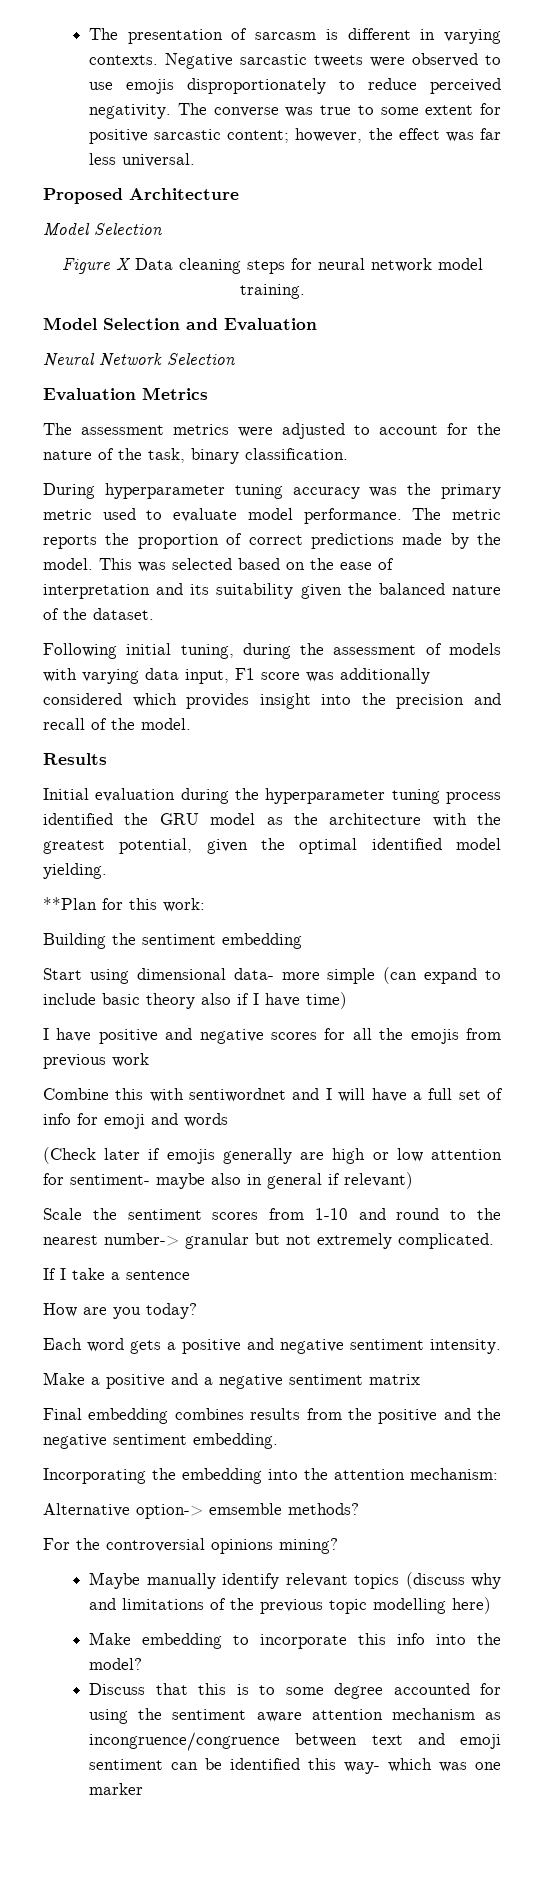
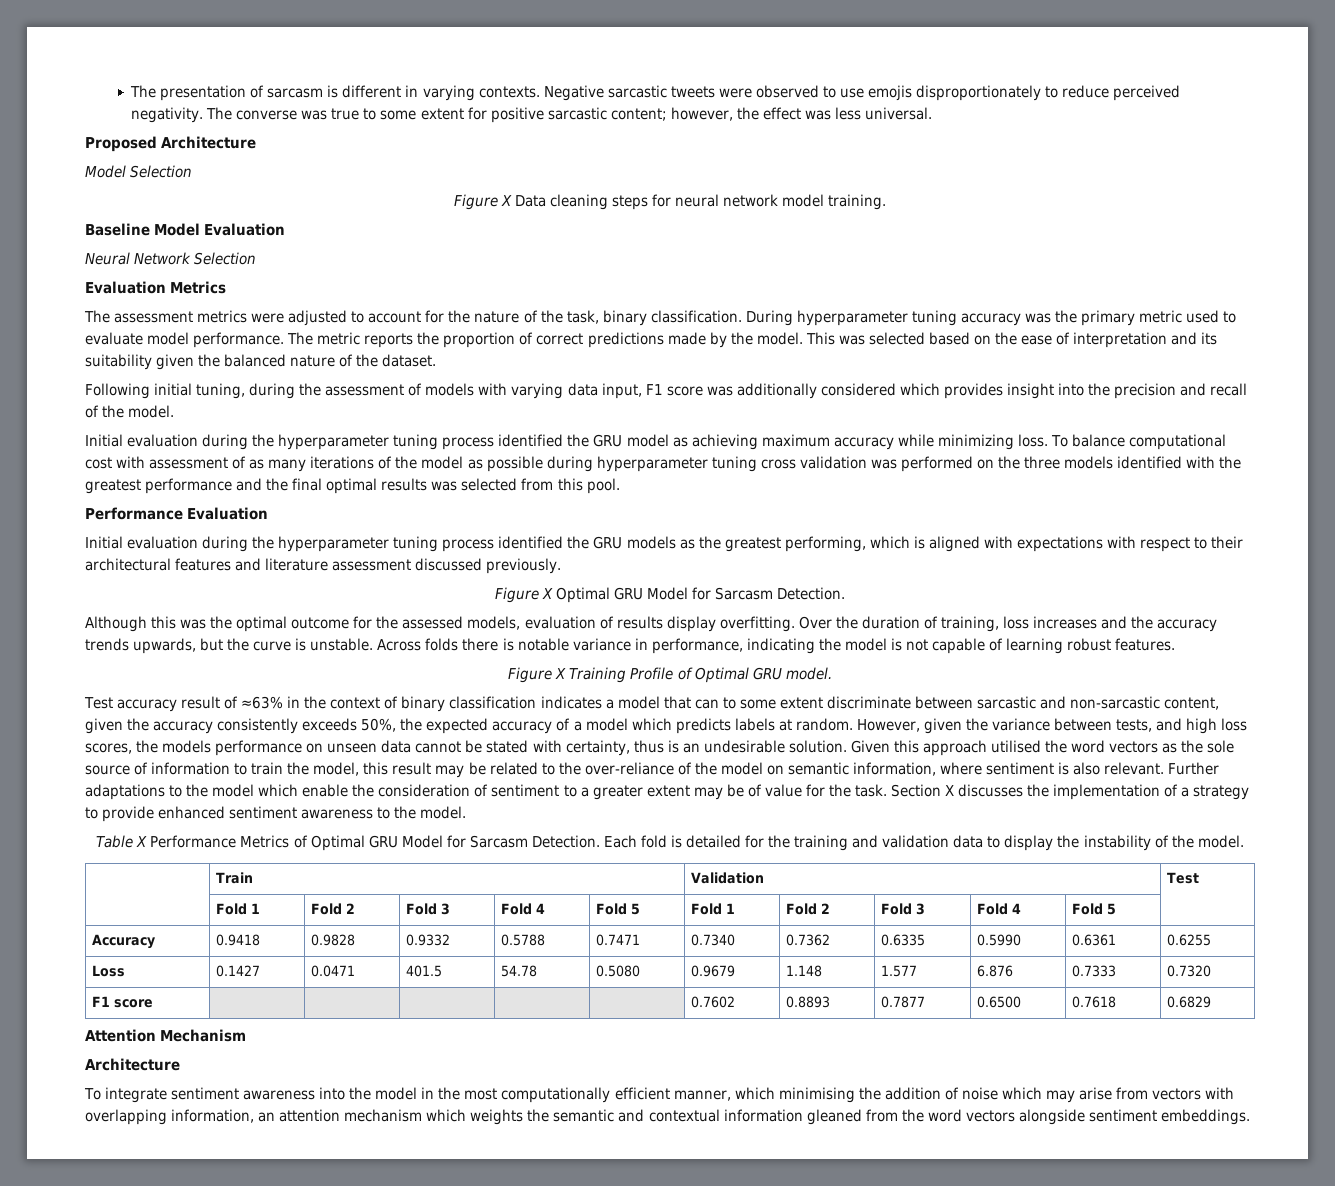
- The converse was true to some extent for positive sarcastic content; however, the effect was far less universal.
+ The converse was true to some extent for positive sarcastic content; however, the effect was less universal.
- Model Selection and Evaluation
+ Baseline Model Evaluation
- The assessment metrics were adjusted to account for the nature of the task, binary classification.
- During hyperparameter tuning accuracy was the primary metric used to evaluate model performance.
+ The assessment metrics were adjusted to account for the nature of the task, binary classification. During hyperparameter tuning accuracy was the primary metric used to evaluate model performance.
- Results
- Initial evaluation during the hyperparameter tuning process identified the GRU model as the architecture with the greatest potential, given the optimal identified model yielding.
- **Plan for this work:
- Building the sentiment embedding
- Start using dimensional data- more simple (can expand to include basic theory also if I have time)
- I have positive and negative scores for all the emojis from previous work
- Combine this with sentiwordnet and I will have a full set of info for emoji and words
- (Check later if emojis generally are high or low attention for sentiment- maybe also in general if relevant)
- Scale the sentiment scores from 1-10 and round to the nearest number-> granular but not extremely complicated.
- If I take a sentence
- How are you today?
- Each word gets a positive and negative sentiment intensity.
- Make a positive and a negative sentiment matrix
- Final embedding combines results from the positive and the negative sentiment embedding.
- Incorporating the embedding into the attention mechanism:
- Alternative option-> emsemble methods?
- For the controversial opinions mining?
- Maybe manually identify relevant topics (discuss why and limitations of the previous topic modelling here)
- Make embedding to incorporate this info into the model?
- Discuss that this is to some degree accounted for using the sentiment aware attention mechanism as incongruence/congruence between text and emoji sentiment can be identified this way- which was one marker
+ Initial evaluation during the hyperparameter tuning process identified the GRU model as achieving maximum accuracy while minimizing loss. To balance computational cost with assessment of as many iterations of the model as possible during hyperparameter tuning cross validation was performed on the three models identified with the greatest performance and the final optimal results was selected from this pool.
+ Performance Evaluation
+ Initial evaluation during the hyperparameter tuning process identified the GRU models as the greatest performing, which is aligned with expectations with respect to their architectural features and literature assessment discussed previously.
+ Figure X Optimal GRU Model for Sarcasm Detection.
+ Although this was the optimal outcome for the assessed models, evaluation of results display overfitting. Over the duration of training, loss increases and the accuracy trends upwards, but the curve is unstable. Across folds there is notable variance in performance, indicating the model is not capable of learning robust features.
+ Figure X Training Profile of Optimal GRU model.
+ Test accuracy result of ≈63% in the context of binary classification indicates a model that can to some extent discriminate between sarcastic and non-sarcastic content, given the accuracy consistently exceeds 50%, the expected accuracy of a model which predicts labels at random. However, given the variance between tests, and high loss scores, the models performance on unseen data cannot be stated with certainty, thus is an undesirable solution. Given this approach utilised the word vectors as the sole source of information to train the model, this result may be related to the over-reliance of the model on semantic information, where sentiment is also relevant. Further adaptations to the model which enable the consideration of sentiment to a greater extent may be of value for the task. Section X discusses the implementation of a strategy to provide enhanced sentiment awareness to the model.
+ Table X Performance Metrics of Optimal GRU Model for Sarcasm Detection. Each fold is detailed for the training and validation data to display the instability of the model.
+ | Train | Validation | Test
+ | Fold 1 | Fold 2 | Fold 3 | Fold 4 | Fold 5 | Fold 1 | Fold 2 | Fold 3 | Fold 4 | Fold 5 |
+ Accuracy | 0.9418 | 0.9828 | 0.9332 | 0.5788 | 0.7471 | 0.7340 | 0.7362 | 0.6335 | 0.5990 | 0.6361 | 0.6255
+ Loss | 0.1427 | 0.0471 | 401.5 | 54.78 | 0.5080 | 0.9679 | 1.148 | 1.577 | 6.876 | 0.7333 | 0.7320
+ F1 score | | | | | | 0.7602 | 0.8893 | 0.7877 | 0.6500 | 0.7618 | 0.6829
+ Attention Mechanism
+ Architecture
+ To integrate sentiment awareness into the model in the most computationally efficient manner, which minimising the addition of noise which may arise from vectors with overlapping information, an attention mechanism which weights the semantic and contextual information gleaned from the word vectors alongside sentiment embeddings.

